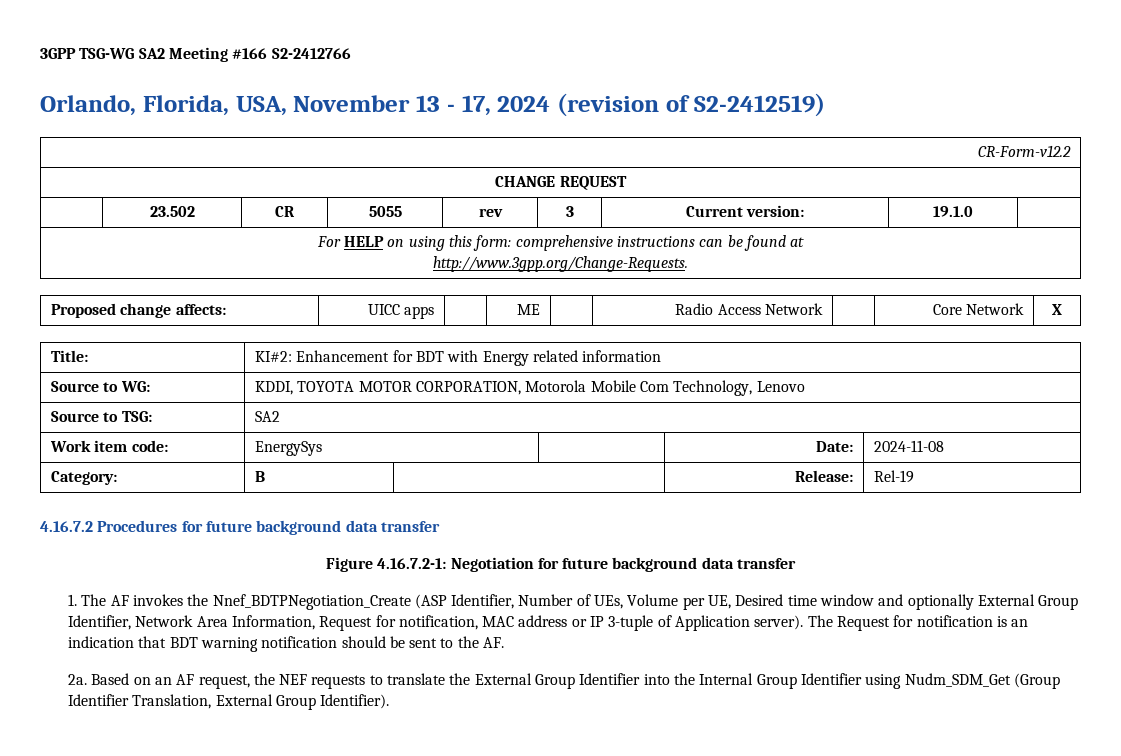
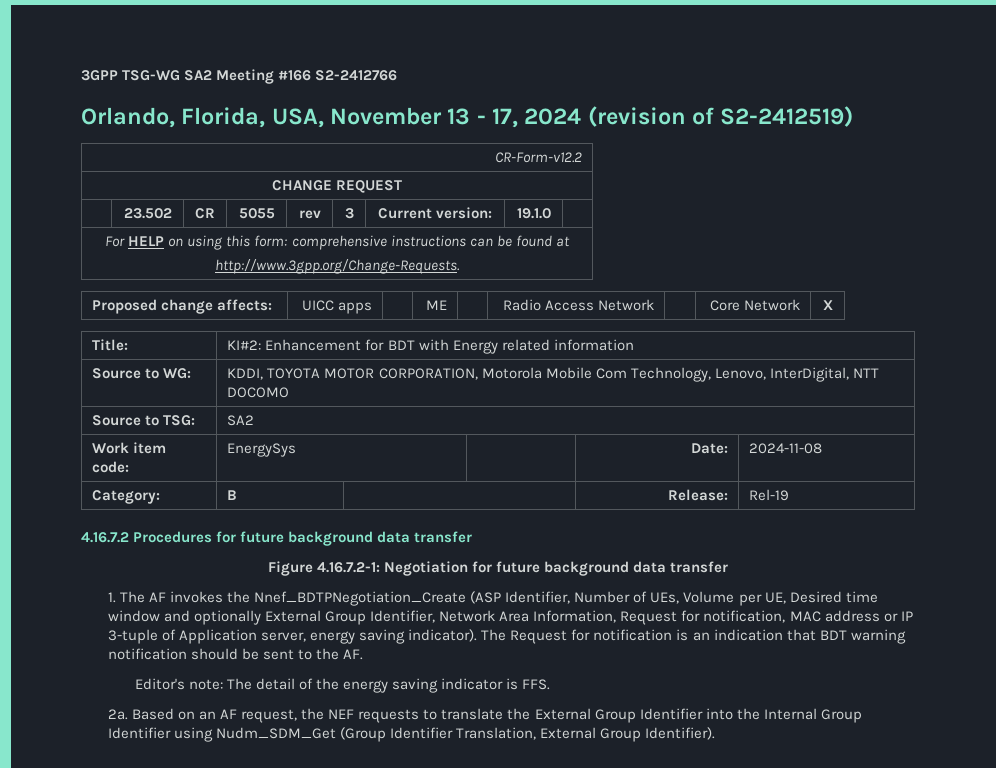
- Source to WG: | KDDI, TOYOTA MOTOR CORPORATION, Motorola Mobile Com Technology, Lenovo
+ Source to WG: | KDDI, TOYOTA MOTOR CORPORATION, Motorola Mobile Com Technology, Lenovo, InterDigital, NTT DOCOMO
- 1. The AF invokes the Nnef_BDTPNegotiation_Create (ASP Identifier, Number of UEs, Volume per UE, Desired time window and optionally External Group Identifier, Network Area Information, Request for notification, MAC address or IP 3-tuple of Application server).
+ 1. The AF invokes the Nnef_BDTPNegotiation_Create (ASP Identifier, Number of UEs, Volume per UE, Desired time window and optionally External Group Identifier, Network Area Information, Request for notification, MAC address or IP 3-tuple of Application server, energy saving indicator).
+ Editor's note: The detail of the energy saving indicator is FFS.

